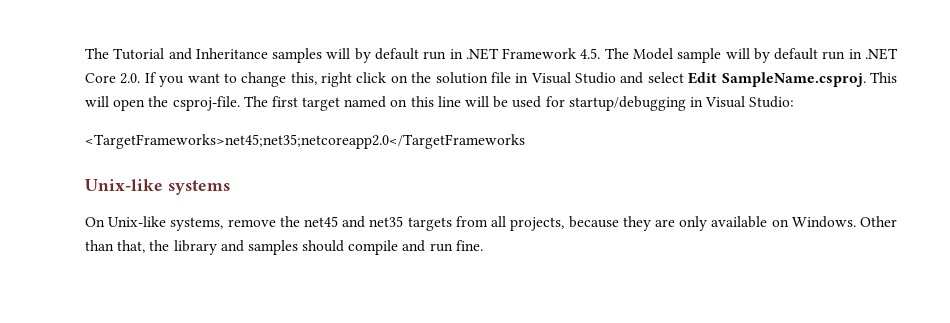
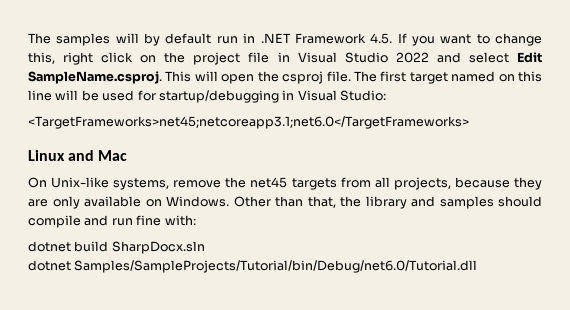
- The Tutorial and Inheritance samples will by default run in .NET Framework 4.5. The Model sample will by default run in .NET Core 2.0. If you want to change this, right click on the solution file in Visual Studio and select Edit SampleName.csproj. This will open the csproj-file.
+ The samples will by default run in .NET Framework 4.5. If you want to change this, right click on the project file in Visual Studio 2022 and select Edit SampleName.csproj. This will open the csproj file.
- <TargetFrameworks>net45;net35;netcoreapp2.0</TargetFrameworks
- Unix-like systems
+ <TargetFrameworks>net45;netcoreapp3.1;net6.0</TargetFrameworks>
+ Linux and Mac
- On Unix-like systems, remove the net45 and net35 targets from all projects, because they are only available on Windows.
+ On Unix-like systems, remove the net45 targets from all projects, because they are only available on Windows.
- Other than that, the library and samples should compile and run fine.
+ Other than that, the library and samples should compile and run fine with:
+ dotnet build SharpDocx.sln
+ dotnet Samples/SampleProjects/Tutorial/bin/Debug/net6.0/Tutorial.dll

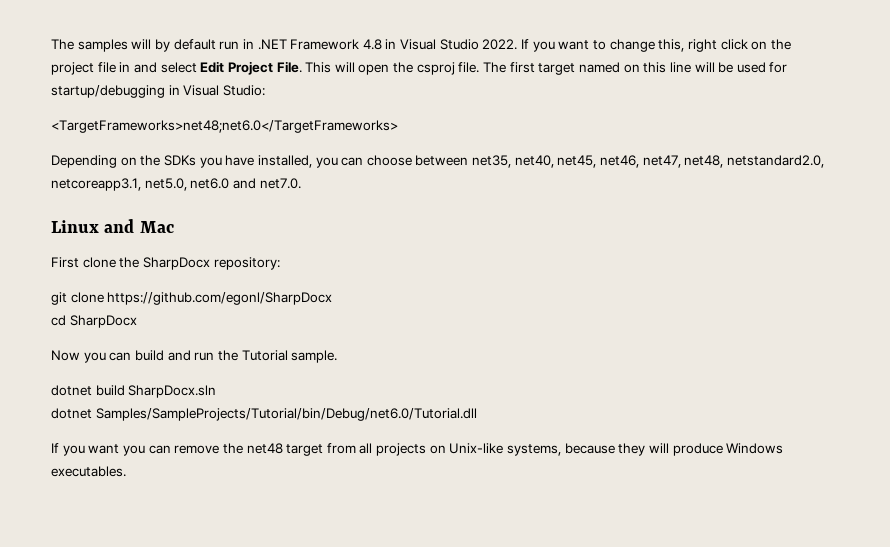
- The samples will by default run in .NET Framework 4.5. If you want to change this, right click on the project file in Visual Studio 2022 and select Edit SampleName.csproj. This will open the csproj file.
+ The samples will by default run in .NET Framework 4.8 in Visual Studio 2022. If you want to change this, right click on the project file in and select Edit Project File. This will open the csproj file.
- <TargetFrameworks>net45;netcoreapp3.1;net6.0</TargetFrameworks>
+ <TargetFrameworks>net48;net6.0</TargetFrameworks>
+ Depending on the SDKs you have installed, you can choose between net35, net40, net45, net46, net47, net48, netstandard2.0, netcoreapp3.1, net5.0, net6.0 and net7.0.
  Linux and Mac
- On Unix-like systems, remove the net45 targets from all projects, because they are only available on Windows. Other than that, the library and samples should compile and run fine with:
+ First clone the SharpDocx repository:
+ git clone https://github.com/egonl/SharpDocx
+ cd SharpDocx
+ Now you can build and run the Tutorial sample.
+ If you want you can remove the net48 target from all projects on Unix-like systems, because they will produce Windows executables.

